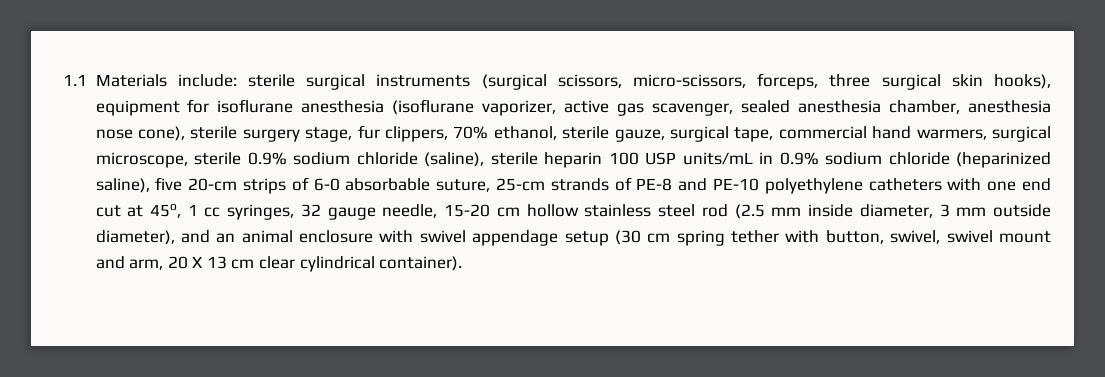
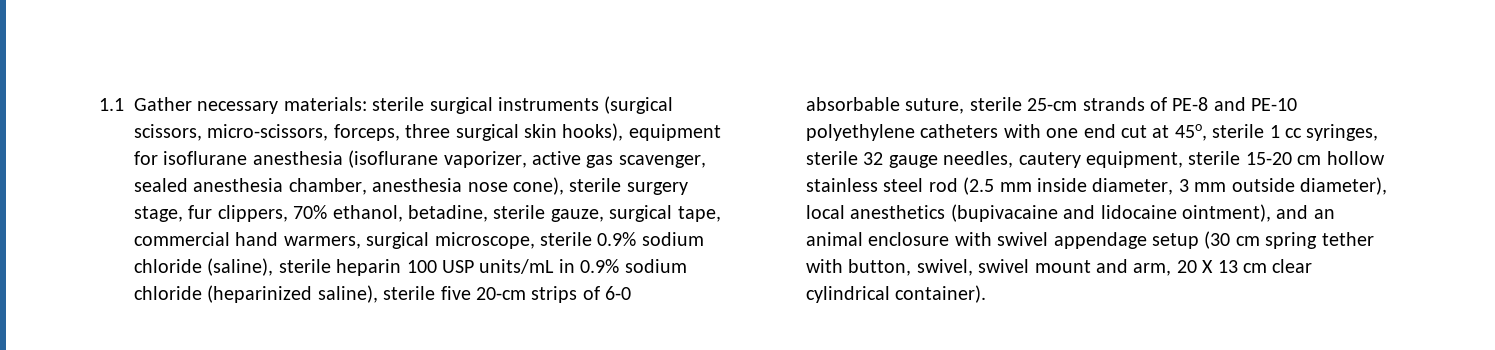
- 1.1 Materials include:
+ 1.1 Gather necessary materials:
- sterile surgical instruments (surgical scissors, micro-scissors, forceps, three surgical skin hooks), equipment for isoflurane anesthesia (isoflurane vaporizer, active gas scavenger, sealed anesthesia chamber, anesthesia nose cone), sterile surgery stage, fur clippers, 70% ethanol, sterile gauze, surgical tape, commercial hand warmers, surgical microscope, sterile 0.9% sodium chloride (saline), sterile heparin 100 USP units/mL in 0.9% sodium chloride (heparinized saline), five 20-cm strips of 6-0 absorbable suture, 25-cm strands of PE-8 and PE-10 polyethylene catheters with one end cut at 45o, 1 cc syringes, 32 gauge needle, 15-20 cm hollow stainless steel rod (2.5 mm inside diameter, 3 mm outside diameter), and an animal enclosure with swivel appendage setup (30 cm spring tether with button, swivel, swivel mount and arm, 20 X 13 cm clear cylindrical container).
+ sterile surgical instruments (surgical scissors, micro-scissors, forceps, three surgical skin hooks), equipment for isoflurane anesthesia (isoflurane vaporizer, active gas scavenger, sealed anesthesia chamber, anesthesia nose cone), sterile surgery stage, fur clippers, 70% ethanol, betadine, sterile gauze, surgical tape, commercial hand warmers, surgical microscope, sterile 0.9% sodium chloride (saline), sterile heparin 100 USP units/mL in 0.9% sodium chloride (heparinized saline), sterile five 20-cm strips of 6-0 absorbable suture, sterile 25-cm strands of PE-8 and PE-10 polyethylene catheters with one end cut at 45o, sterile 1 cc syringes, sterile 32 gauge needles, cautery equipment, sterile 15-20 cm hollow stainless steel rod (2.5 mm inside diameter, 3 mm outside diameter), local anesthetics (bupivacaine and lidocaine ointment), and an animal enclosure with swivel appendage setup (30 cm spring tether with button, swivel, swivel mount and arm, 20 X 13 cm clear cylindrical container).

